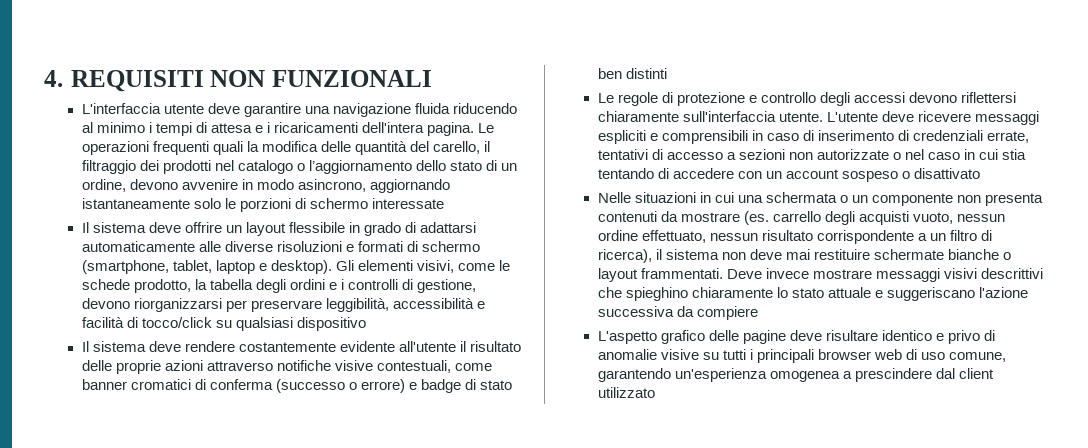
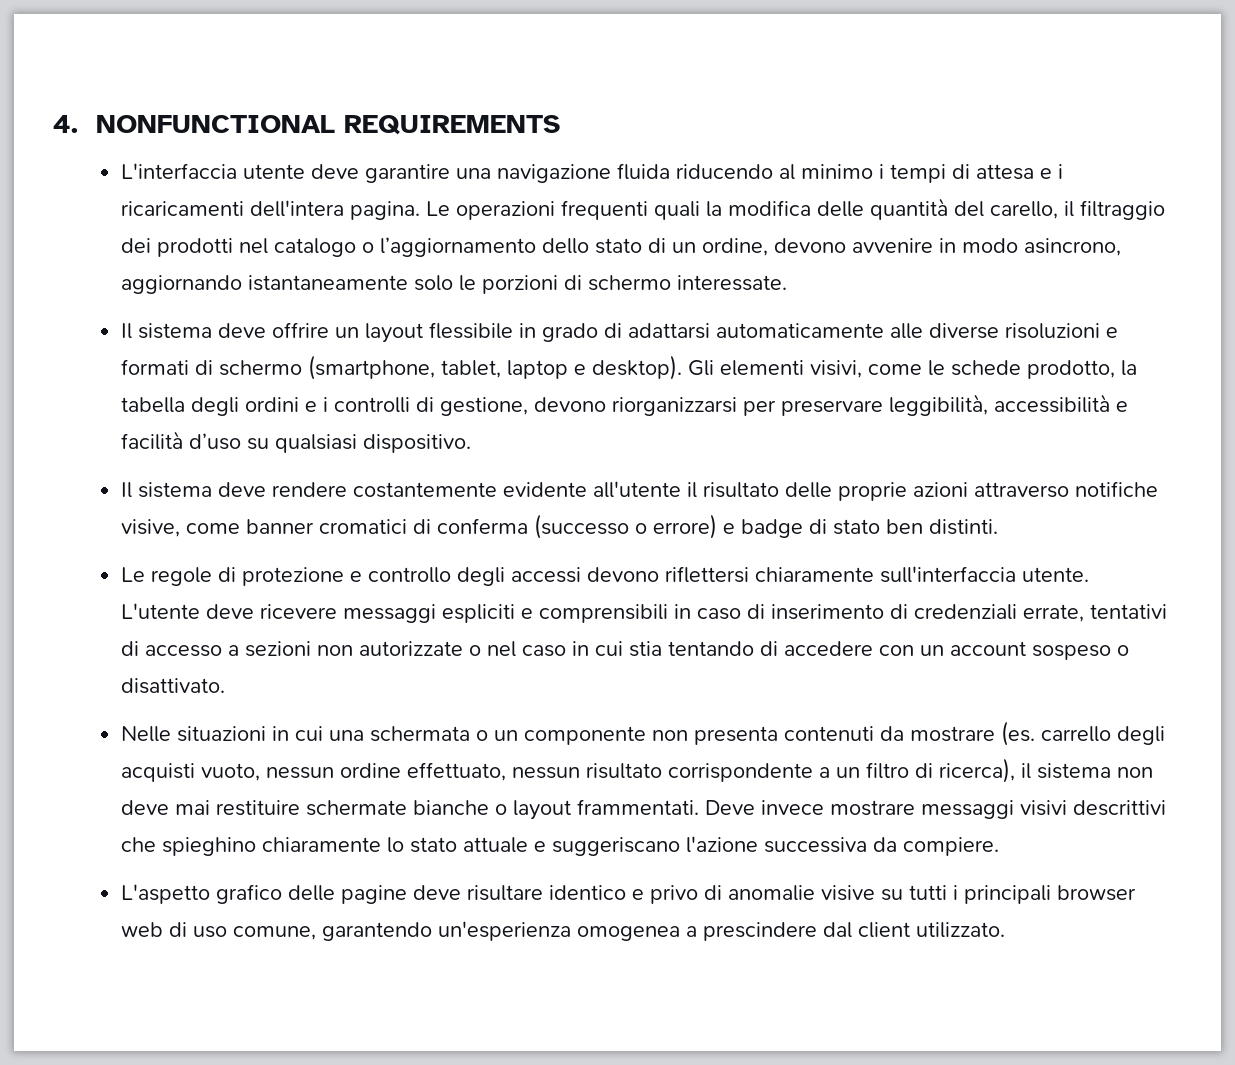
- 4. REQUISITI NON FUNZIONALI
+ 4. NONFUNCTIONAL REQUIREMENTS
- Le operazioni frequenti quali la modifica delle quantità del carello, il filtraggio dei prodotti nel catalogo o l’aggiornamento dello stato di un ordine, devono avvenire in modo asincrono, aggiornando istantaneamente solo le porzioni di schermo interessate
+ Le operazioni frequenti quali la modifica delle quantità del carello, il filtraggio dei prodotti nel catalogo o l’aggiornamento dello stato di un ordine, devono avvenire in modo asincrono, aggiornando istantaneamente solo le porzioni di schermo interessate.
- Gli elementi visivi, come le schede prodotto, la tabella degli ordini e i controlli di gestione, devono riorganizzarsi per preservare leggibilità, accessibilità e facilità di tocco/click su qualsiasi dispositivo
+ Gli elementi visivi, come le schede prodotto, la tabella degli ordini e i controlli di gestione, devono riorganizzarsi per preservare leggibilità, accessibilità e facilità d’uso su qualsiasi dispositivo.
- Il sistema deve rendere costantemente evidente all'utente il risultato delle proprie azioni attraverso notifiche visive contestuali, come banner cromatici di conferma (successo o errore) e badge di stato ben distinti
+ Il sistema deve rendere costantemente evidente all'utente il risultato delle proprie azioni attraverso notifiche visive, come banner cromatici di conferma (successo o errore) e badge di stato ben distinti.
- L'utente deve ricevere messaggi espliciti e comprensibili in caso di inserimento di credenziali errate, tentativi di accesso a sezioni non autorizzate o nel caso in cui stia tentando di accedere con un account sospeso o disattivato
+ L'utente deve ricevere messaggi espliciti e comprensibili in caso di inserimento di credenziali errate, tentativi di accesso a sezioni non autorizzate o nel caso in cui stia tentando di accedere con un account sospeso o disattivato.
- Deve invece mostrare messaggi visivi descrittivi che spieghino chiaramente lo stato attuale e suggeriscano l'azione successiva da compiere
+ Deve invece mostrare messaggi visivi descrittivi che spieghino chiaramente lo stato attuale e suggeriscano l'azione successiva da compiere.
- L'aspetto grafico delle pagine deve risultare identico e privo di anomalie visive su tutti i principali browser web di uso comune, garantendo un'esperienza omogenea a prescindere dal client utilizzato
+ L'aspetto grafico delle pagine deve risultare identico e privo di anomalie visive su tutti i principali browser web di uso comune, garantendo un'esperienza omogenea a prescindere dal client utilizzato.

